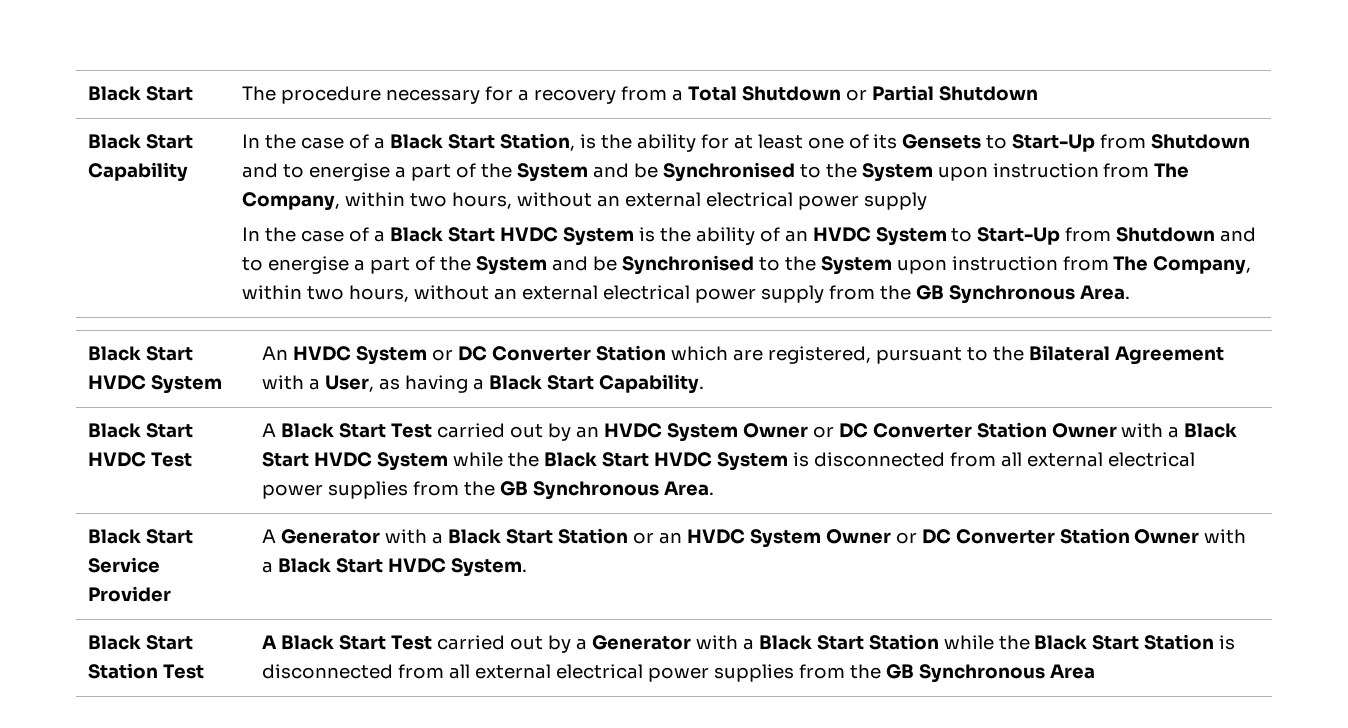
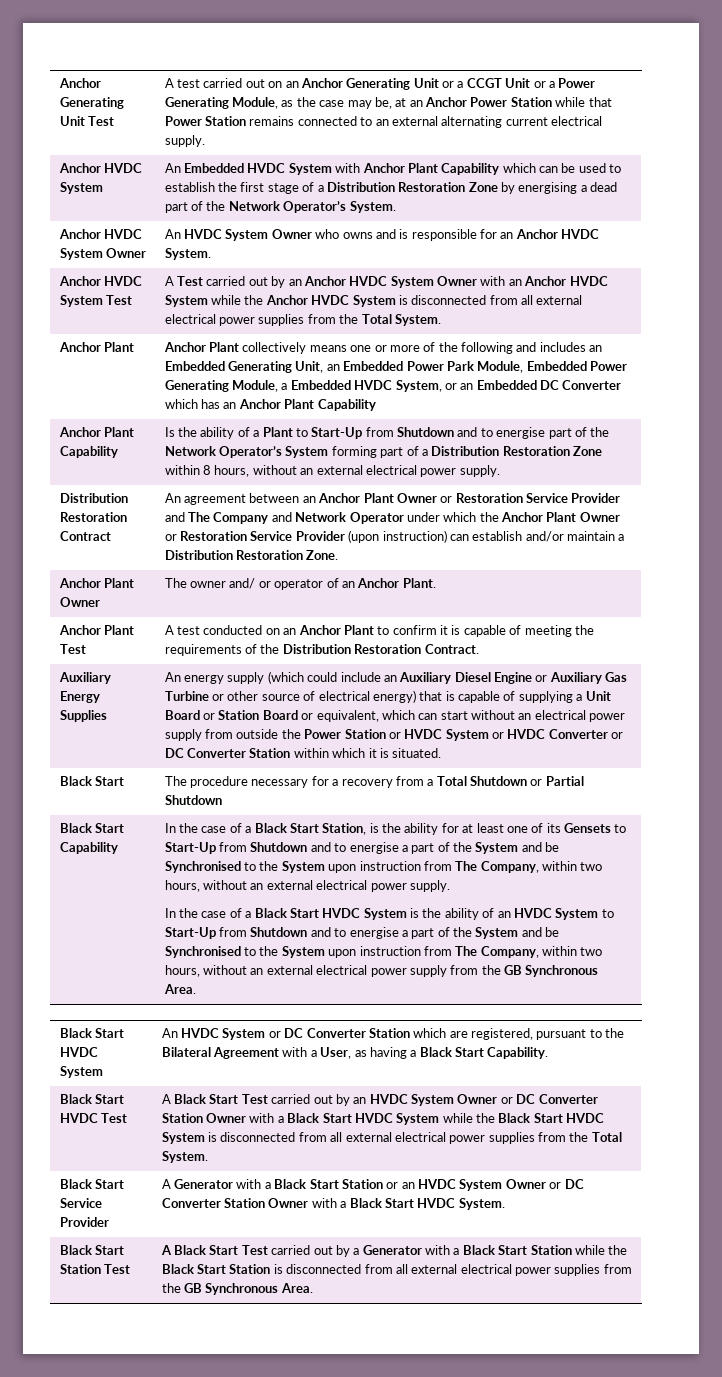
+ Anchor Generating Unit Test | A test carried out on an Anchor Generating Unit or a CCGT Unit or a Power Generating Module, as the case may be, at an Anchor Power Station while that Power Station remains connected to an external alternating current electrical supply.
+ Anchor HVDC System | An Embedded HVDC System with Anchor Plant Capability which can be used to establish the first stage of a Distribution Restoration Zone by energising a dead part of the Network Operator’s System.
+ Anchor HVDC System Owner | An HVDC System Owner who owns and is responsible for an Anchor HVDC System.
+ Anchor HVDC System Test | A Test carried out by an Anchor HVDC System Owner with an Anchor HVDC System while the Anchor HVDC System is disconnected from all external electrical power supplies from the Total System.
+ Anchor Plant | Anchor Plant collectively means one or more of the following and includes an Embedded Generating Unit, an Embedded Power Park Module, Embedded Power Generating Module, a Embedded HVDC System, or an Embedded DC Converter which has an Anchor Plant Capability
+ Anchor Plant Capability | Is the ability of a Plant to Start-Up from Shutdown and to energise part of the Network Operator’s System forming part of a Distribution Restoration Zone within 8 hours, without an external electrical power supply.
+ Distribution Restoration Contract | An agreement between an Anchor Plant Owner or Restoration Service Provider and The Company and Network Operator under which the Anchor Plant Owner or Restoration Service Provider (upon instruction) can establish and/or maintain a Distribution Restoration Zone.
+ Anchor Plant Owner | The owner and/ or operator of an Anchor Plant.
+ Anchor Plant Test | A test conducted on an Anchor Plant to confirm it is capable of meeting the requirements of the Distribution Restoration Contract.
+ Auxiliary Energy Supplies | An energy supply (which could include an Auxiliary Diesel Engine or Auxiliary Gas Turbine or other source of electrical energy) that is capable of supplying a Unit Board or Station Board or equivalent, which can start without an electrical power supply from outside the Power Station or HVDC System or HVDC Converter or DC Converter Station within which it is situated.
- In the case of a Black Start Station, is the ability for at least one of its Gensets to Start-Up from Shutdown and to energise a part of the System and be Synchronised to the System upon instruction from The Company, within two hours, without an external electrical power supply
+ In the case of a Black Start Station, is the ability for at least one of its Gensets to Start-Up from Shutdown and to energise a part of the System and be Synchronised to the System upon instruction from The Company, within two hours, without an external electrical power supply.
- A Black Start Test carried out by an HVDC System Owner or DC Converter Station Owner with a Black Start HVDC System while the Black Start HVDC System is disconnected from all external electrical power supplies from the GB Synchronous Area.
+ A Black Start Test carried out by an HVDC System Owner or DC Converter Station Owner with a Black Start HVDC System while the Black Start HVDC System is disconnected from all external electrical power supplies from the Total System.
- Black Start Station Test | A Black Start Test carried out by a Generator with a Black Start Station while the Black Start Station is disconnected from all external electrical power supplies from the GB Synchronous Area
+ Black Start Station Test | A Black Start Test carried out by a Generator with a Black Start Station while the Black Start Station is disconnected from all external electrical power supplies from the GB Synchronous Area.

